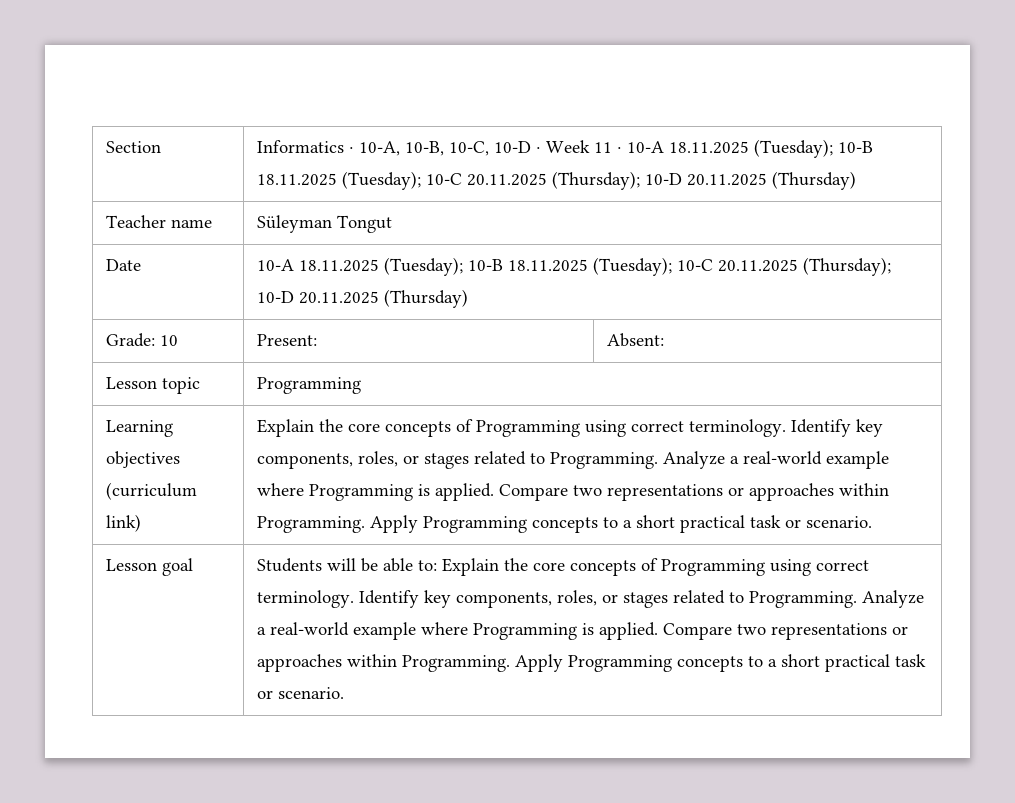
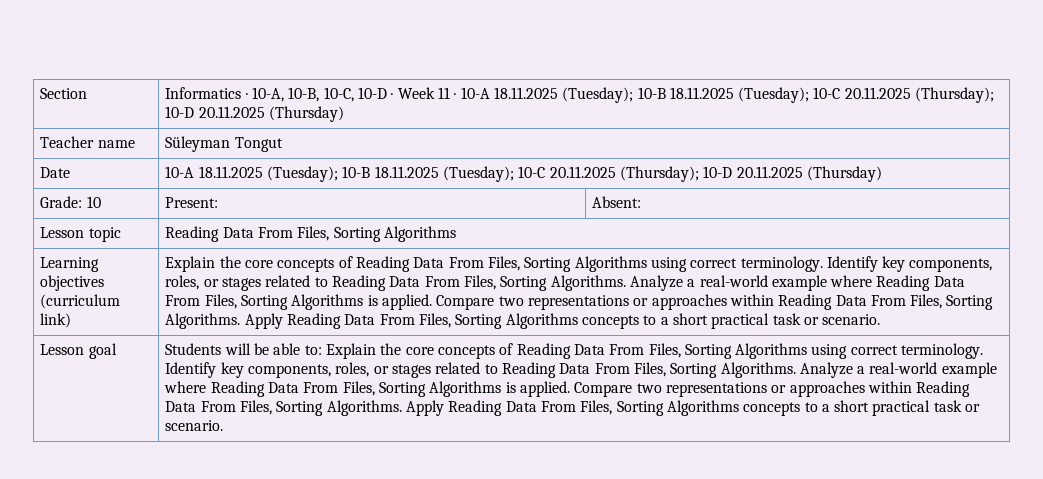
- Lesson topic | Programming
+ Lesson topic | Reading Data From Files, Sorting Algorithms
- Learning objectives (curriculum link) | Explain the core concepts of Programming using correct terminology. Identify key components, roles, or stages related to Programming. Analyze a real-world example where Programming is applied. Compare two representations or approaches within Programming. Apply Programming concepts to a short practical task or scenario.
+ Learning objectives (curriculum link) | Explain the core concepts of Reading Data From Files, Sorting Algorithms using correct terminology. Identify key components, roles, or stages related to Reading Data From Files, Sorting Algorithms. Analyze a real-world example where Reading Data From Files, Sorting Algorithms is applied. Compare two representations or approaches within Reading Data From Files, Sorting Algorithms. Apply Reading Data From Files, Sorting Algorithms concepts to a short practical task or scenario.
- Students will be able to: Explain the core concepts of Programming using correct terminology. Identify key components, roles, or stages related to Programming. Analyze a real-world example where Programming is applied. Compare two representations or approaches within Programming. Apply Programming concepts to a short practical task or scenario.
+ Students will be able to: Explain the core concepts of Reading Data From Files, Sorting Algorithms using correct terminology. Identify key components, roles, or stages related to Reading Data From Files, Sorting Algorithms. Analyze a real-world example where Reading Data From Files, Sorting Algorithms is applied. Compare two representations or approaches within Reading Data From Files, Sorting Algorithms. Apply Reading Data From Files, Sorting Algorithms concepts to a short practical task or scenario.

